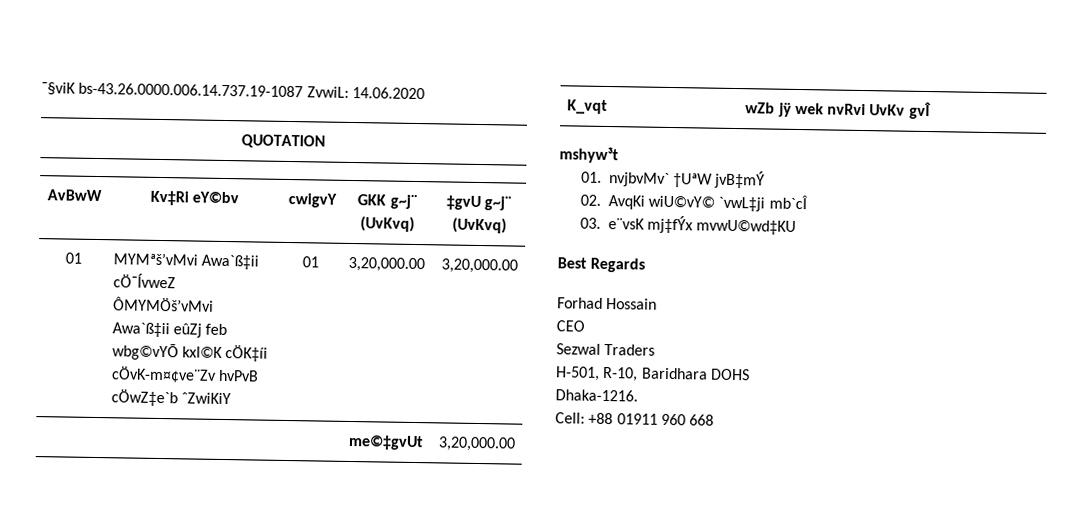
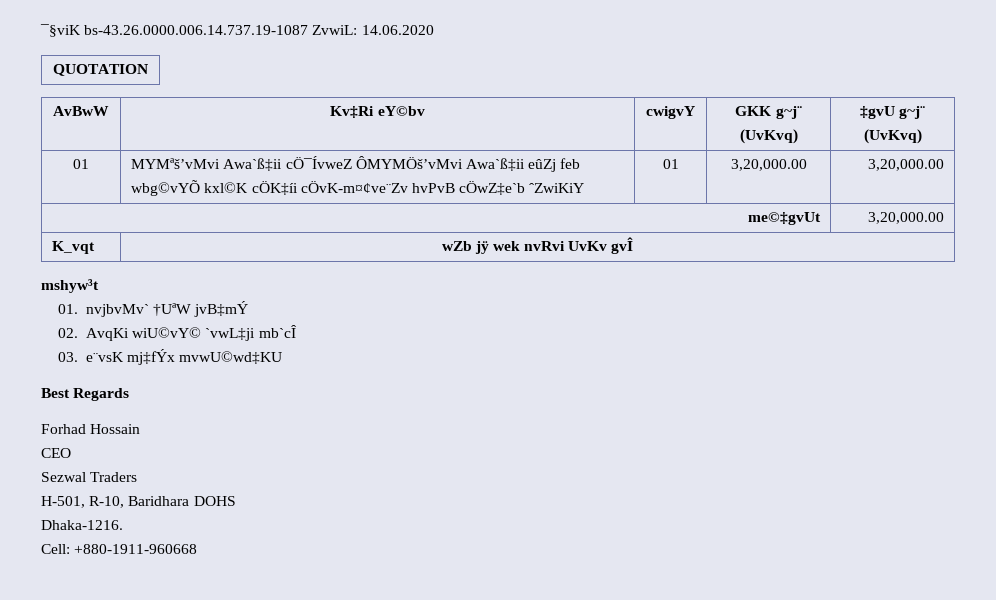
- Cell: +88 01911 960 668
+ Cell: +880-1911-960668

